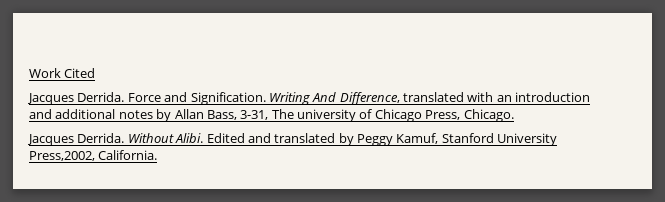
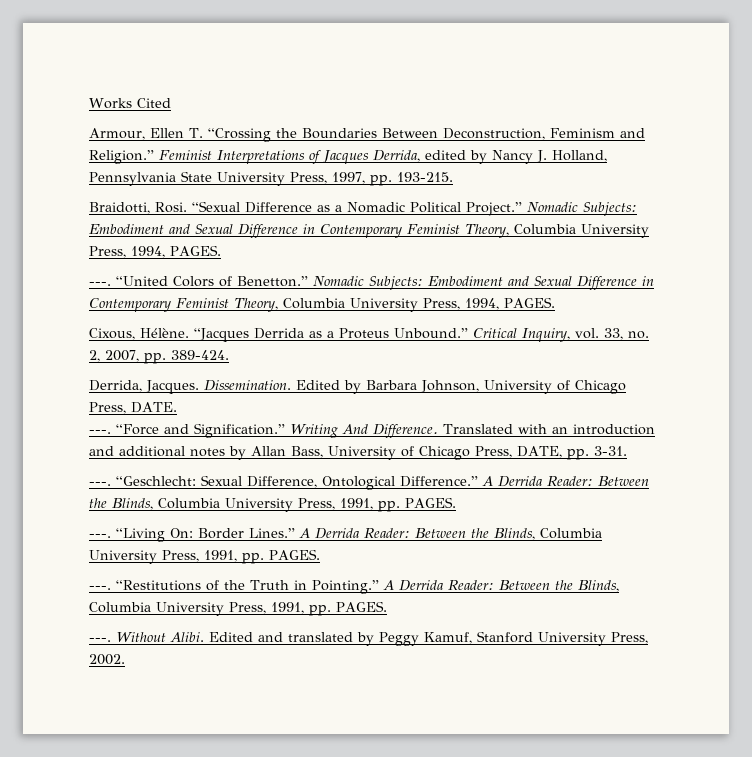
- Work Cited
+ Works Cited
- Jacques Derrida. Force and Signification. Writing And Difference, translated with an introduction and additional notes by Allan Bass, 3-31, The university of Chicago Press, Chicago.
- Jacques Derrida.
+ Armour, Ellen T. “Crossing the Boundaries Between Deconstruction, Feminism and Religion.” Feminist Interpretations of Jacques Derrida, edited by Nancy J. Holland, Pennsylvania State University Press, 1997, pp. 193-215.
+ Braidotti, Rosi. “Sexual Difference as a Nomadic Political Project.” Nomadic Subjects: Embodiment and Sexual Difference in Contemporary Feminist Theory, Columbia University Press, 1994, PAGES.
+ ---. “United Colors of Benetton.” Nomadic Subjects: Embodiment and Sexual Difference in Contemporary Feminist Theory, Columbia University Press, 1994, PAGES.
+ Cixous, Hélène. “Jacques Derrida as a Proteus Unbound.” Critical Inquiry, vol. 33, no. 2, 2007, pp. 389-424.
+ Derrida, Jacques. Dissemination. Edited by Barbara Johnson, University of Chicago Press, DATE.
+ ---. “Force and Signification.” Writing And Difference. Translated with an introduction and additional notes by Allan Bass, University of Chicago Press, DATE, pp. 3-31.
+ ---. “Geschlecht: Sexual Difference, Ontological Difference.” A Derrida Reader: Between the Blinds, Columbia University Press, 1991, pp. PAGES.
+ ---. “Living On: Border Lines.” A Derrida Reader: Between the Blinds, Columbia University Press, 1991, pp. PAGES.
+ ---. “Restitutions of the Truth in Pointing.” A Derrida Reader: Between the Blinds, Columbia University Press, 1991, pp. PAGES.
+ ---.
- Edited and translated by Peggy Kamuf, Stanford University Press,2002, California.
+ Edited and translated by Peggy Kamuf, Stanford University Press, 2002.

